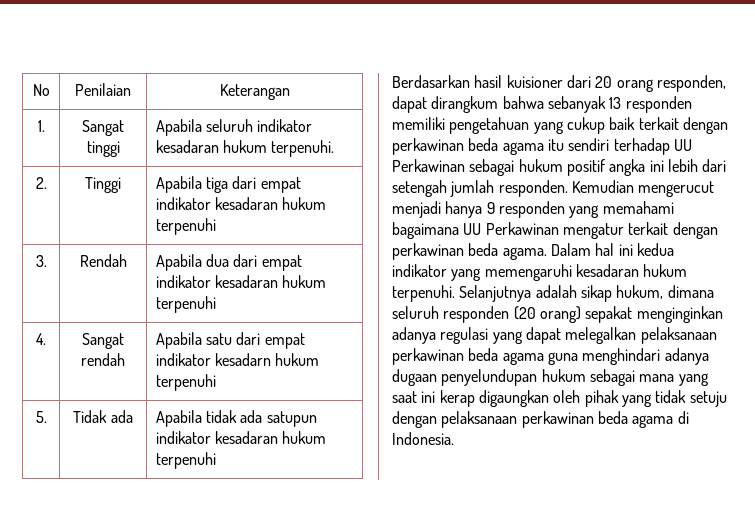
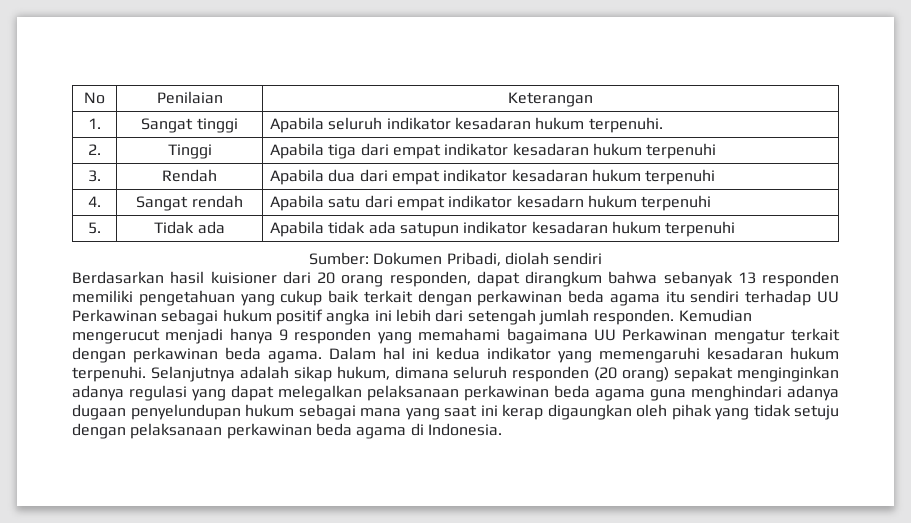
+ Sumber: Dokumen Pribadi, diolah sendiri

